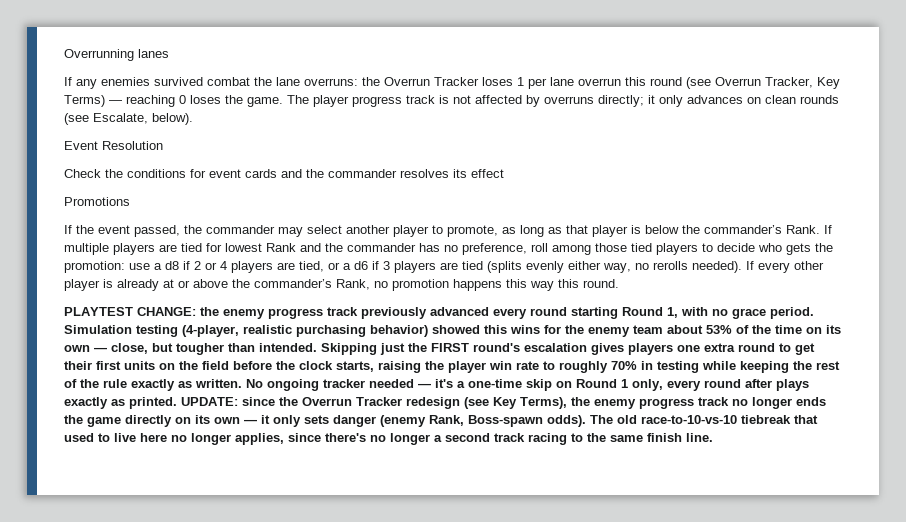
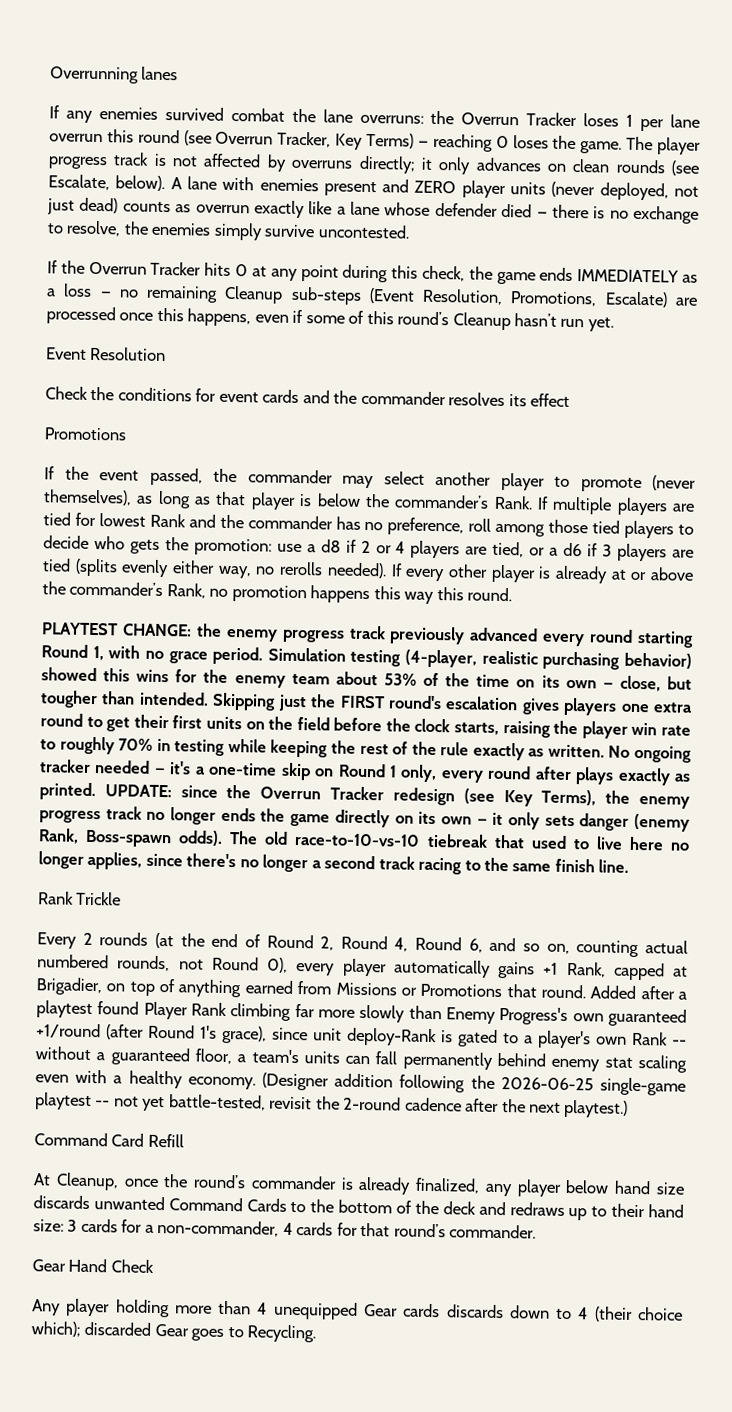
+ A lane with enemies present and ZERO player units (never deployed, not just dead) counts as overrun exactly like a lane whose defender died — there is no exchange to resolve, the enemies simply survive uncontested.
+ If the Overrun Tracker hits 0 at any point during this check, the game ends IMMEDIATELY as a loss — no remaining Cleanup sub-steps (Event Resolution, Promotions, Escalate) are processed once this happens, even if some of this round’s Cleanup hasn’t run yet.
- If the event passed, the commander may select another player to promote, as long as that player is below the commander’s Rank.
+ If the event passed, the commander may select another player to promote (never themselves), as long as that player is below the commander’s Rank.
+ Rank Trickle
+ Every 2 rounds (at the end of Round 2, Round 4, Round 6, and so on, counting actual numbered rounds, not Round 0), every player automatically gains +1 Rank, capped at Brigadier, on top of anything earned from Missions or Promotions that round. Added after a playtest found Player Rank climbing far more slowly than Enemy Progress's own guaranteed +1/round (after Round 1's grace), since unit deploy-Rank is gated to a player's own Rank -- without a guaranteed floor, a team's units can fall permanently behind enemy stat scaling even with a healthy economy. (Designer addition following the 2026-06-25 single-game playtest -- not yet battle-tested, revisit the 2-round cadence after the next playtest.)
+ Command Card Refill
+ At Cleanup, once the round’s commander is already finalized, any player below hand size discards unwanted Command Cards to the bottom of the deck and redraws up to their hand size: 3 cards for a non-commander, 4 cards for that round’s commander.
+ Gear Hand Check
+ Any player holding more than 4 unequipped Gear cards discards down to 4 (their choice which); discarded Gear goes to Recycling.

